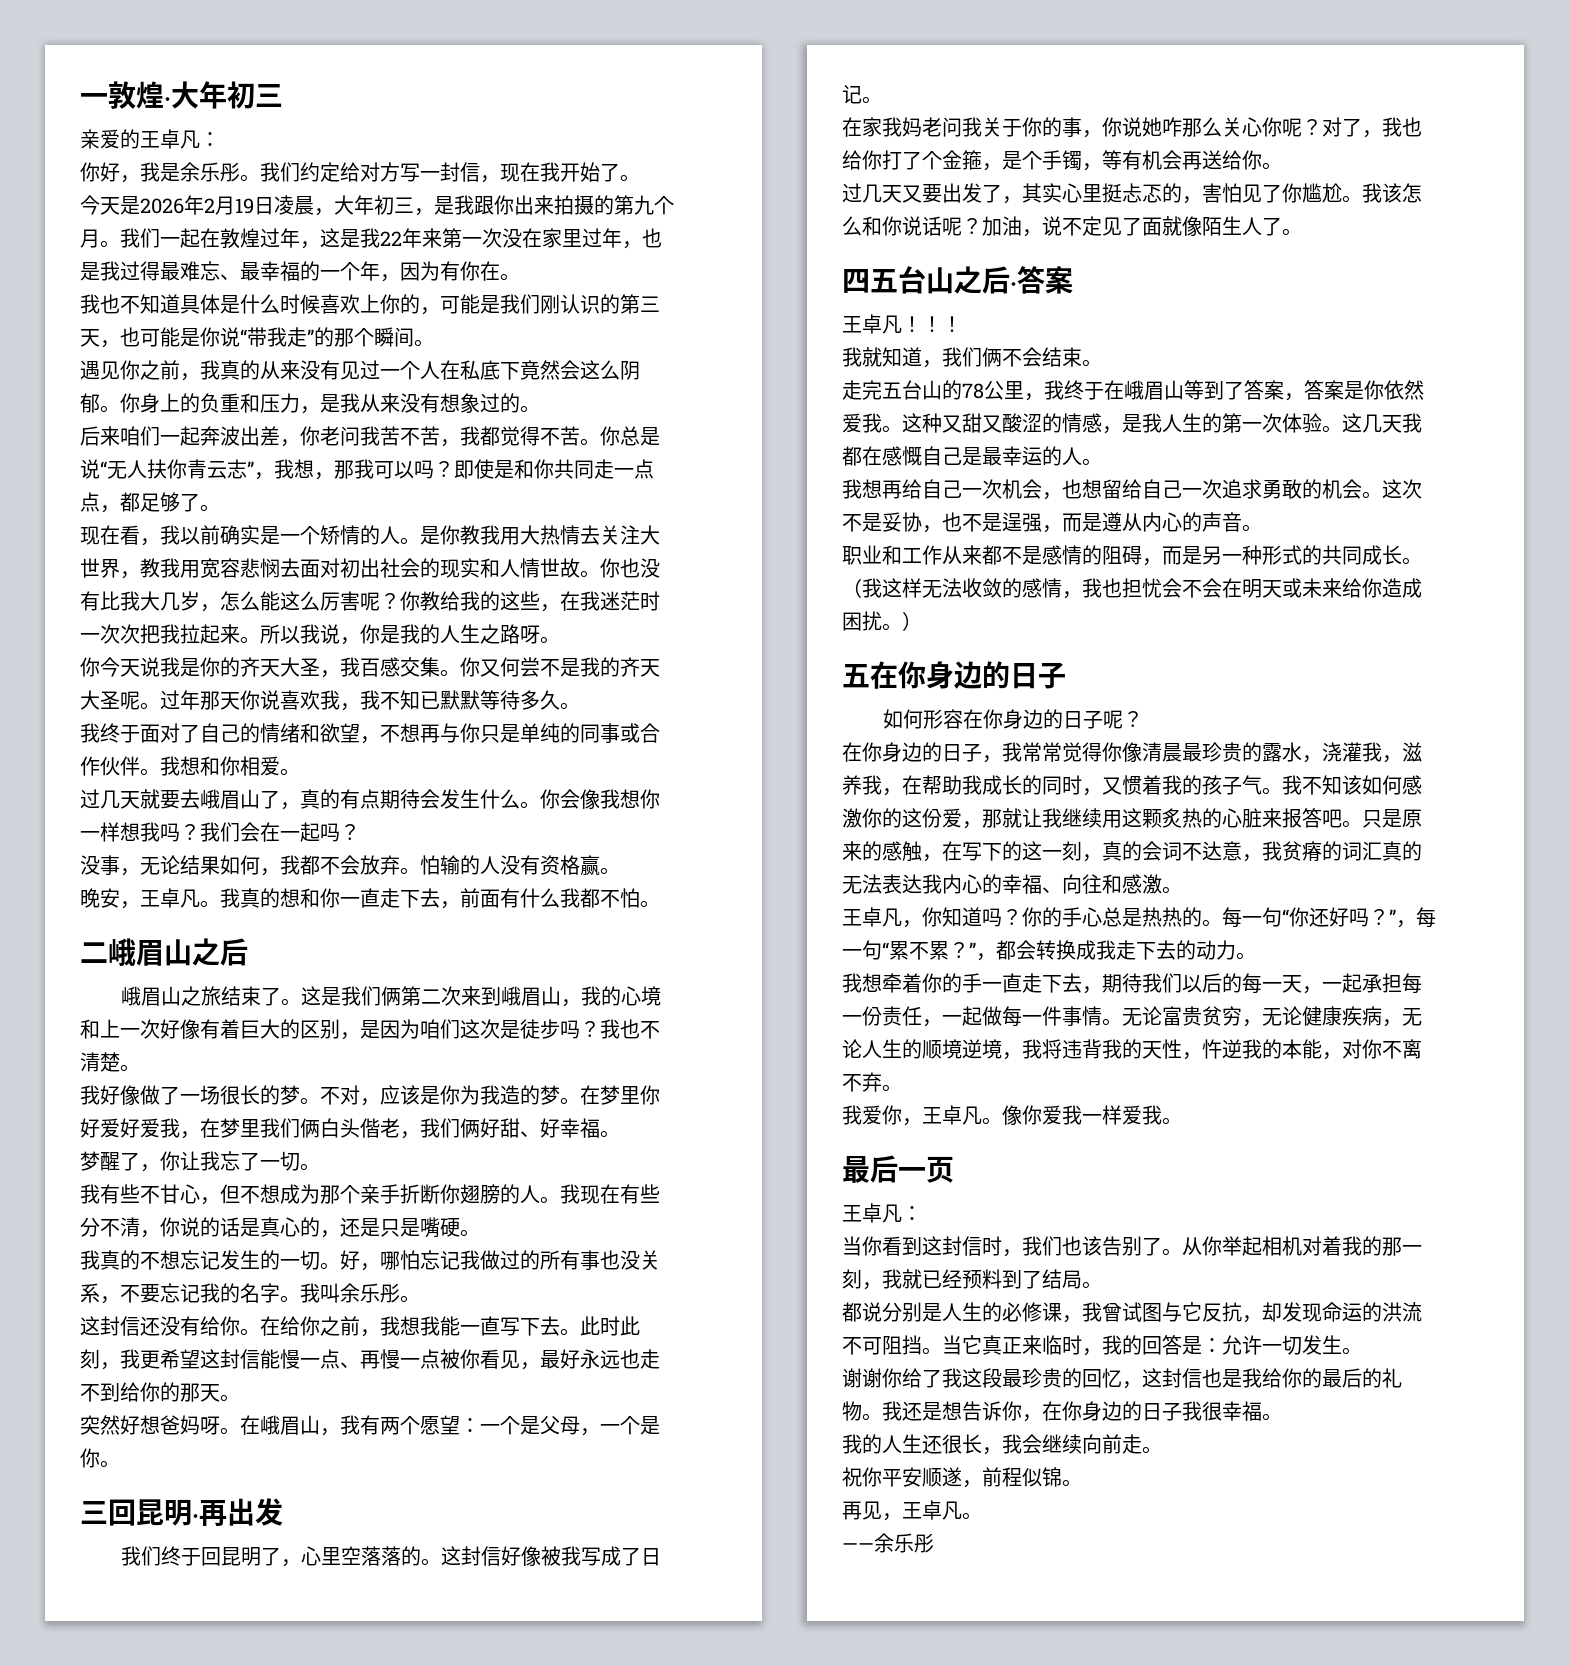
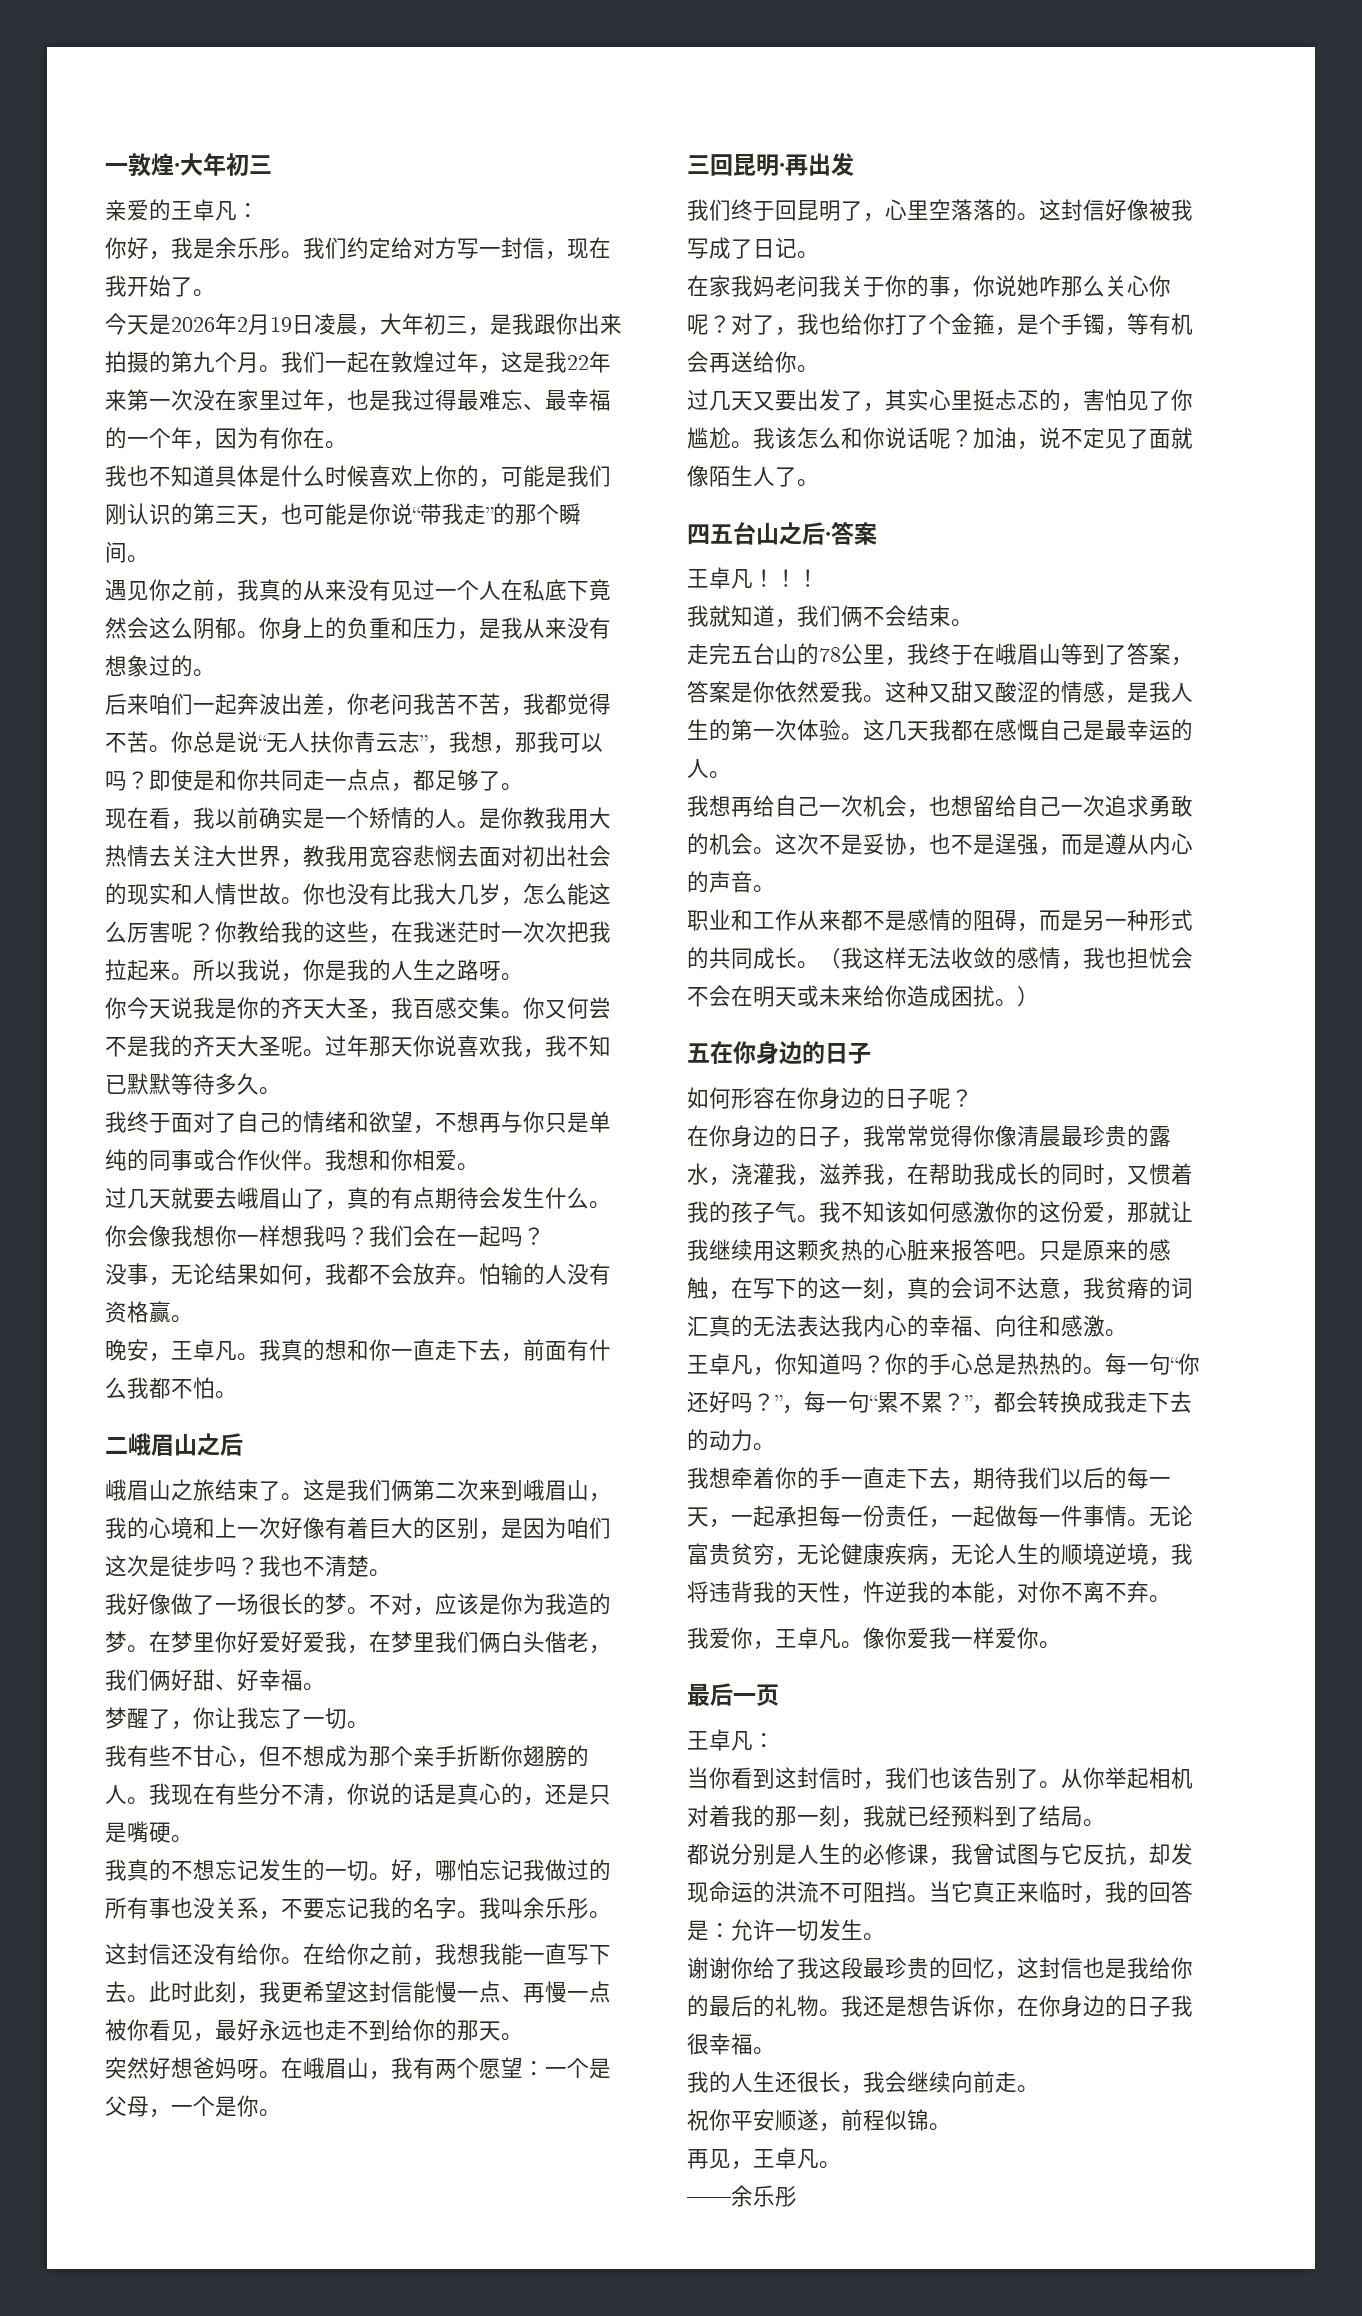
- 像你爱我一样爱我。
+ 像你爱我一样爱你。

